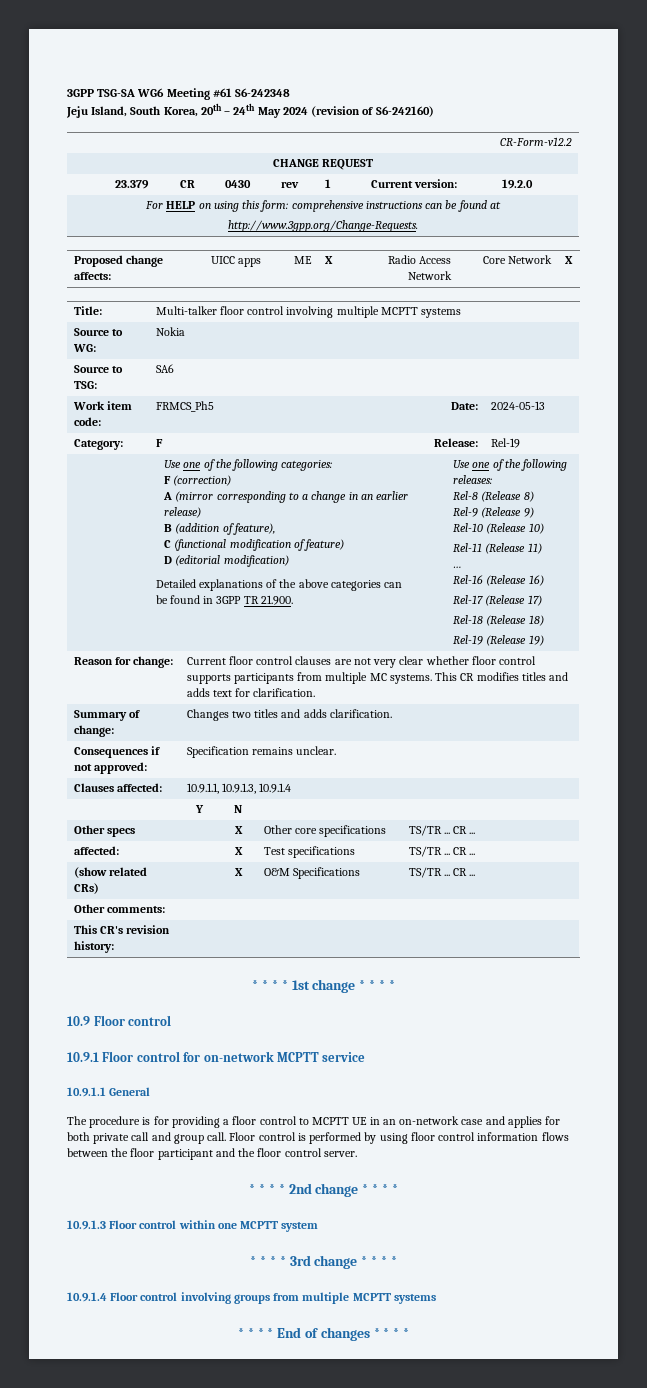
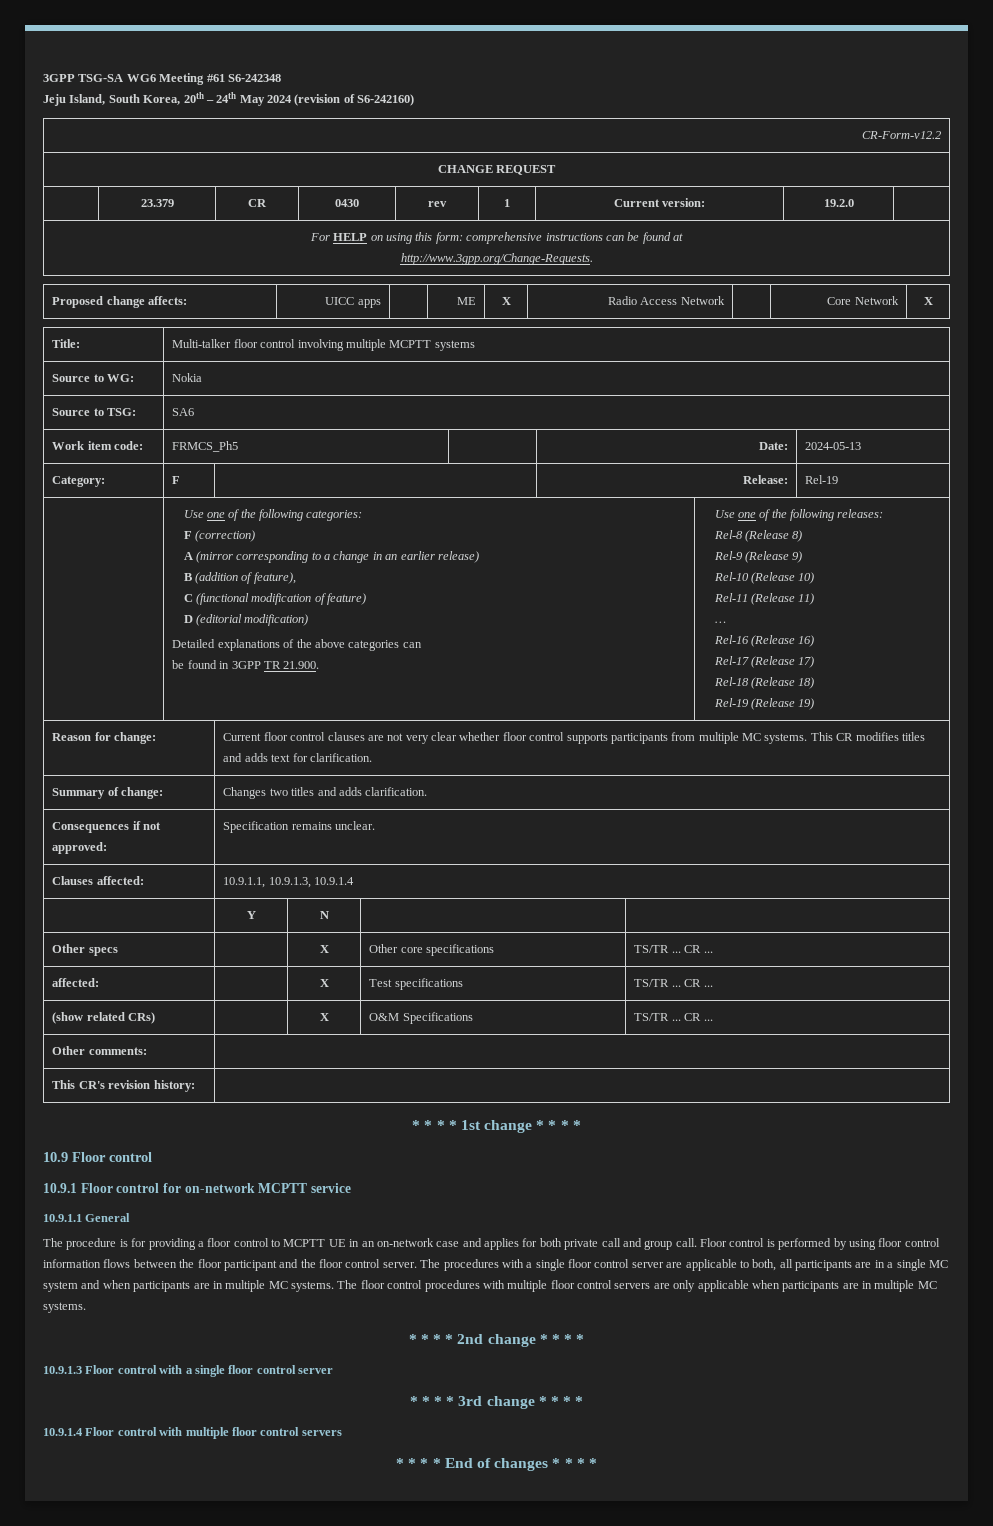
+ The procedures with a single floor control server are applicable to both, all participants are in a single MC system and when participants are in multiple MC systems. The floor control procedures with multiple floor control servers are only applicable when participants are in multiple MC systems.
- 10.9.1.3 Floor control within one MCPTT system
+ 10.9.1.3 Floor control with a single floor control server
- 10.9.1.4 Floor control involving groups from multiple MCPTT systems
+ 10.9.1.4 Floor control with multiple floor control servers

